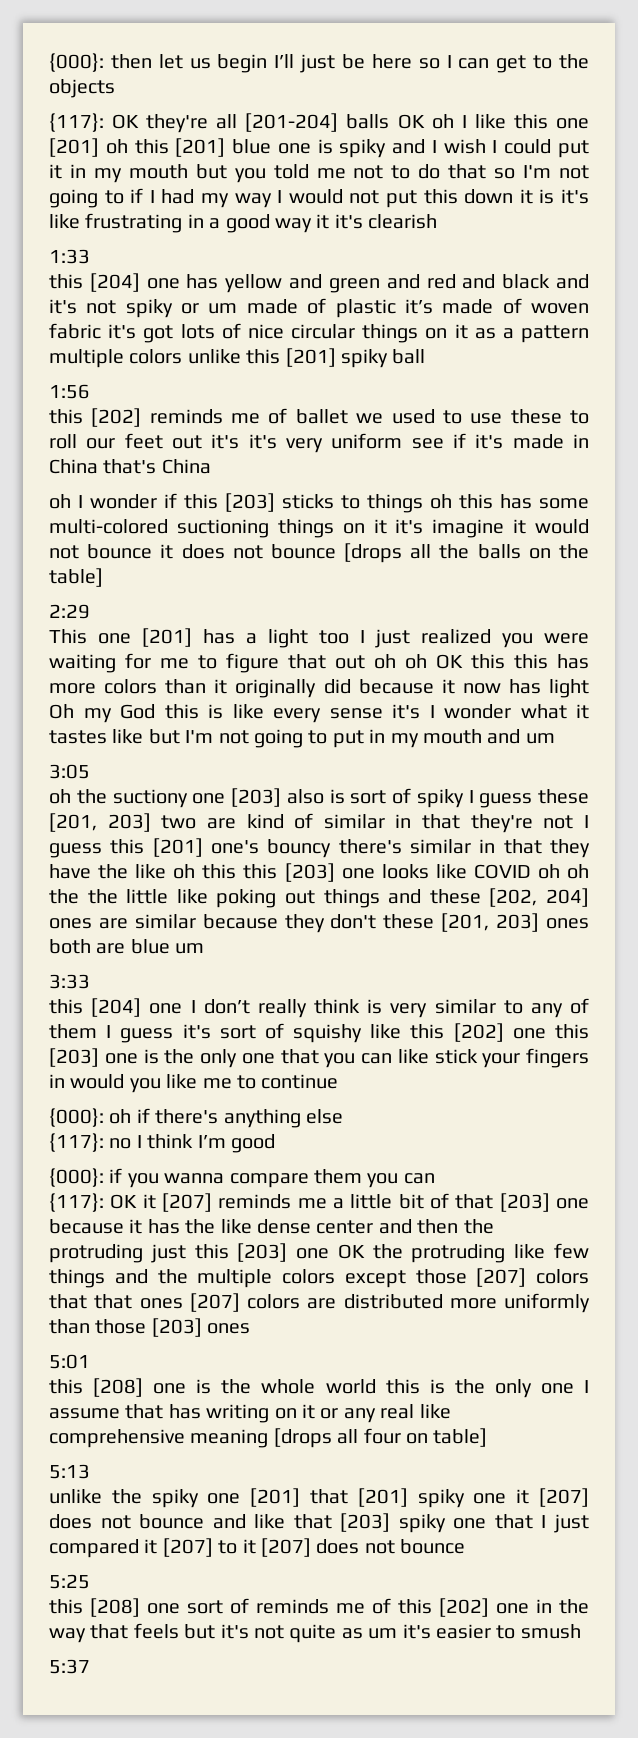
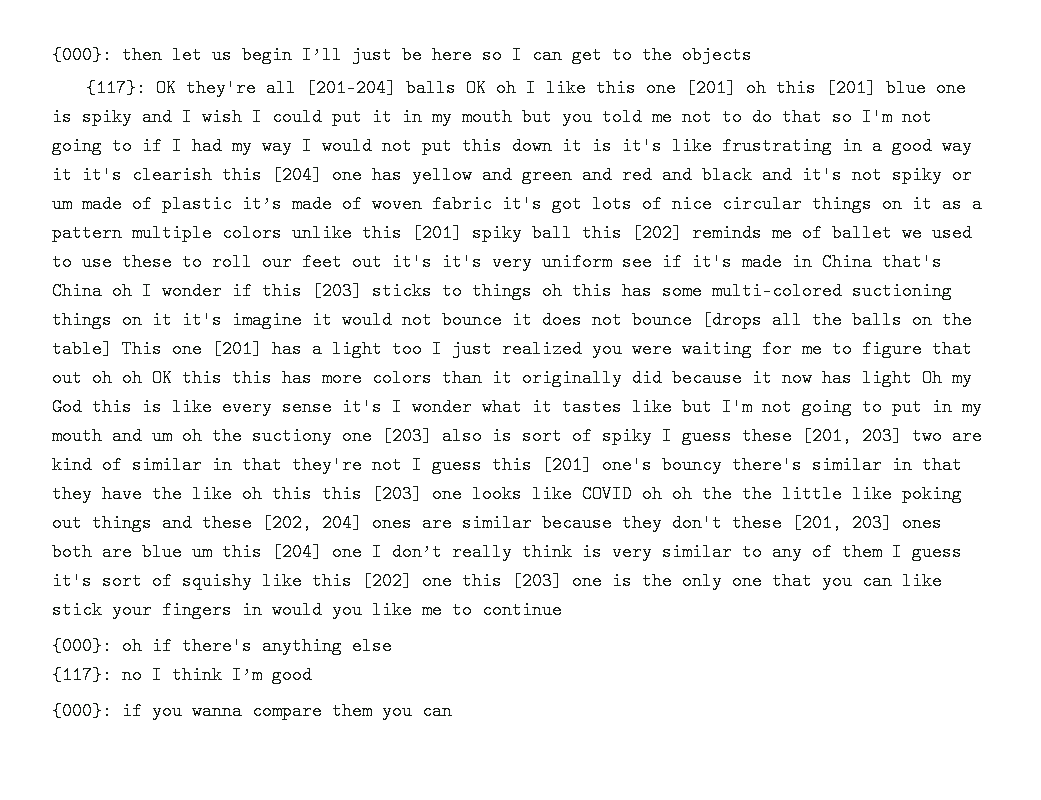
- OK they're all [201-204] balls OK oh I like this one [201] oh this [201] blue one is spiky and I wish I could put it in my mouth but you told me not to do that so I'm not going to if I had my way I would not put this down it is it's like frustrating in a good way it it's clearish
- 1:33
- this [204] one has yellow and green and red and black and it's not spiky or um made of plastic it’s made of woven fabric it's got lots of nice circular things on it as a pattern multiple colors unlike this [201] spiky ball
- 1:56
- this [202] reminds me of ballet we used to use these to roll our feet out it's it's very uniform see if it's made in China that's China
- oh I wonder if this [203] sticks to things oh this has some multi-colored suctioning things on it it's imagine it would not bounce it does not bounce [drops all the balls on the table]
- 2:29
- This one [201] has a light too I just realized you were waiting for me to figure that out oh oh OK this this has more colors than it originally did because it now has light Oh my God this is like every sense it's I wonder what it tastes like but I'm not going to put in my mouth and um
- 3:05
- oh the suctiony one [203] also is sort of spiky I guess these [201, 203] two are kind of similar in that they're not I guess this [201] one's bouncy there's similar in that they have the like oh this this [203] one looks like COVID oh oh the the little like poking out things and these [202, 204] ones are similar because they don't these [201, 203] ones both are blue um
- 3:33
- this [204] one I don’t really think is very similar to any of them I guess it's sort of squishy like this [202] one this [203] one is the only one that you can like stick your fingers in would you like me to continue
+ OK they're all [201-204] balls OK oh I like this one [201] oh this [201] blue one is spiky and I wish I could put it in my mouth but you told me not to do that so I'm not going to if I had my way I would not put this down it is it's like frustrating in a good way it it's clearish this [204] one has yellow and green and red and black and it's not spiky or um made of plastic it’s made of woven fabric it's got lots of nice circular things on it as a pattern multiple colors unlike this [201] spiky ball this [202] reminds me of ballet we used to use these to roll our feet out it's it's very uniform see if it's made in China that's China oh I wonder if this [203] sticks to things oh this has some multi-colored suctioning things on it it's imagine it would not bounce it does not bounce [drops all the balls on the table] This one [201] has a light too I just realized you were waiting for me to figure that out oh oh OK this this has more colors than it originally did because it now has light Oh my God this is like every sense it's I wonder what it tastes like but I'm not going to put in my mouth and um oh the suctiony one [203] also is sort of spiky I guess these [201, 203] two are kind of similar in that they're not I guess this [201] one's bouncy there's similar in that they have the like oh this this [203] one looks like COVID oh oh the the little like poking out things and these [202, 204] ones are similar because they don't these [201, 203] ones both are blue um this [204] one I don’t really think is very similar to any of them I guess it's sort of squishy like this [202] one this [203] one is the only one that you can like stick your fingers in would you like me to continue
- {117}: OK it [207] reminds me a little bit of that [203] one because it has the like dense center and then the protruding just this [203] one OK the protruding like few things and the multiple colors except those [207] colors that that ones [207] colors are distributed more uniformly than those [203] ones
- 5:01
- this [208] one is the whole world this is the only one I assume that has writing on it or any real like comprehensive meaning [drops all four on table]
- 5:13
- unlike the spiky one [201] that [201] spiky one it [207] does not bounce and like that [203] spiky one that I just compared it [207] to it [207] does not bounce
- 5:25
- this [208] one sort of reminds me of this [202] one in the way that feels but it's not quite as um it's easier to smush
- 5:37

